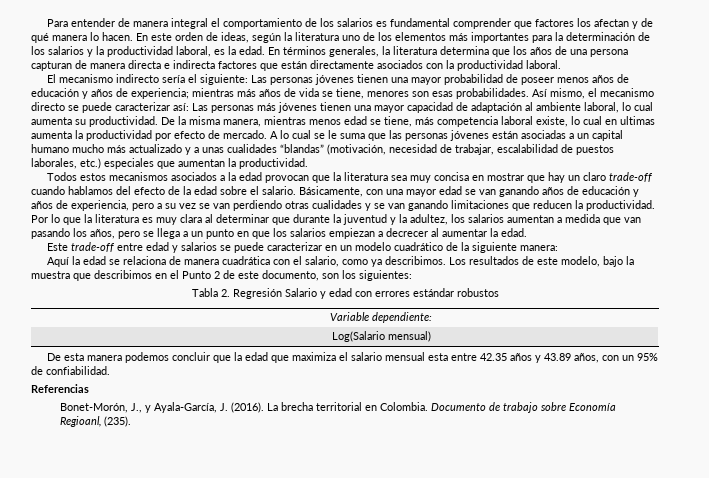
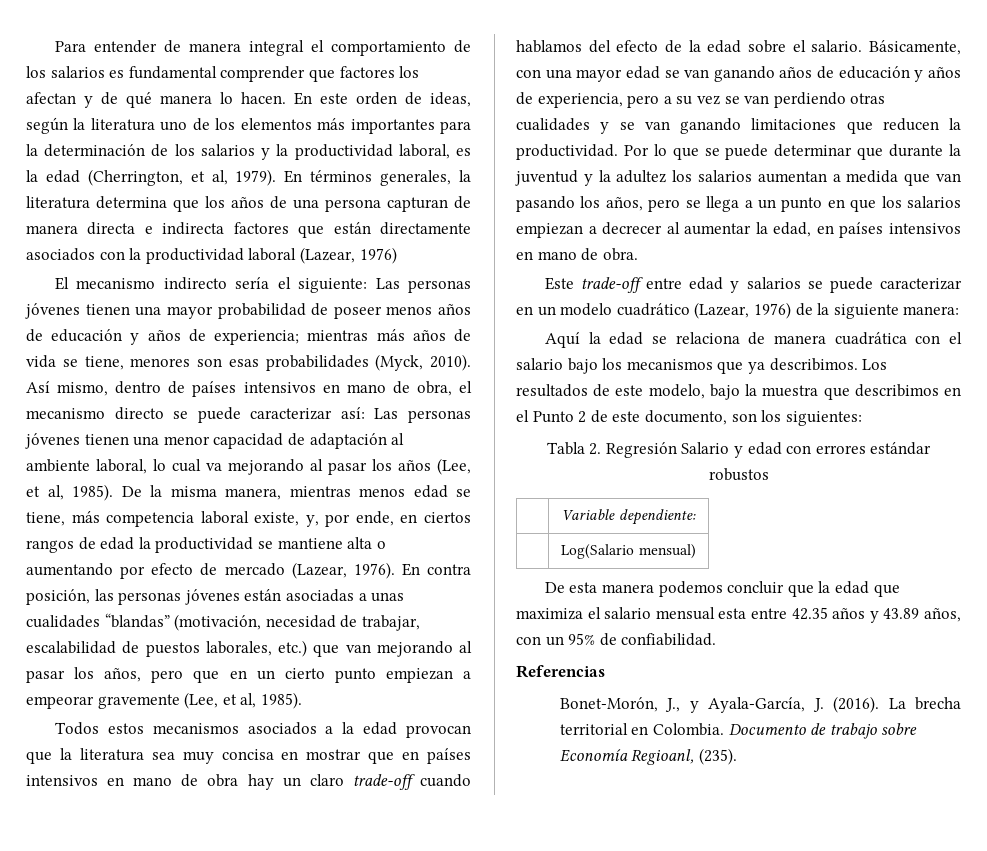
- En este orden de ideas, según la literatura uno de los elementos más importantes para la determinación de los salarios y la productividad laboral, es la edad.
+ En este orden de ideas, según la literatura uno de los elementos más importantes para la determinación de los salarios y la productividad laboral, es la edad (Cherrington, et al, 1979).
- En términos generales, la literatura determina que los años de una persona capturan de manera directa e indirecta factores que están directamente asociados con la productividad laboral.
+ En términos generales, la literatura determina que los años de una persona capturan de manera directa e indirecta factores que están directamente asociados con la productividad laboral (Lazear, 1976)
- El mecanismo indirecto sería el siguiente: Las personas jóvenes tienen una mayor probabilidad de poseer menos años de educación y años de experiencia; mientras más años de vida se tiene, menores son esas probabilidades. Así mismo, el mecanismo directo se puede caracterizar así: Las personas más jóvenes tienen una mayor capacidad de adaptación al ambiente laboral, lo cual aumenta su productividad.
+ El mecanismo indirecto sería el siguiente: Las personas jóvenes tienen una mayor probabilidad de poseer menos años de educación y años de experiencia; mientras más años de vida se tiene, menores son esas probabilidades (Myck, 2010). Así mismo, dentro de países intensivos en mano de obra, el mecanismo directo se puede caracterizar así: Las personas jóvenes tienen una menor capacidad de adaptación al ambiente laboral, lo cual va mejorando al pasar los años (Lee, et al, 1985).
- De la misma manera, mientras menos edad se tiene, más competencia laboral existe, lo cual en ultimas aumenta la productividad por efecto de mercado. A lo cual se le suma que las personas jóvenes están asociadas a un capital humano mucho más actualizado y a unas cualidades “blandas” (motivación, necesidad de trabajar, escalabilidad de puestos laborales, etc.) especiales que aumentan la productividad.
+ De la misma manera, mientras menos edad se tiene, más competencia laboral existe, y, por ende, en ciertos rangos de edad la productividad se mantiene alta o aumentando por efecto de mercado (Lazear, 1976). En contra posición, las personas jóvenes están asociadas a unas cualidades “blandas” (motivación, necesidad de trabajar, escalabilidad de puestos laborales, etc.) que van mejorando al pasar los años, pero que en un cierto punto empiezan a empeorar gravemente (Lee, et al, 1985).
- Todos estos mecanismos asociados a la edad provocan que la literatura sea muy concisa en mostrar que hay un claro trade-off cuando hablamos del efecto de la edad sobre el salario.
+ Todos estos mecanismos asociados a la edad provocan que la literatura sea muy concisa en mostrar que en países intensivos en mano de obra hay un claro trade-off cuando hablamos del efecto de la edad sobre el salario.
- Por lo que la literatura es muy clara al determinar que durante la juventud y la adultez, los salarios aumentan a medida que van pasando los años, pero se llega a un punto en que los salarios empiezan a decrecer al aumentar la edad.
+ Por lo que se puede determinar que durante la juventud y la adultez los salarios aumentan a medida que van pasando los años, pero se llega a un punto en que los salarios empiezan a decrecer al aumentar la edad, en países intensivos en mano de obra.
- Este trade-off entre edad y salarios se puede caracterizar en un modelo cuadrático de la siguiente manera:
+ Este trade-off entre edad y salarios se puede caracterizar en un modelo cuadrático (Lazear, 1976) de la siguiente manera:
- Aquí la edad se relaciona de manera cuadrática con el salario, como ya describimos.
+ Aquí la edad se relaciona de manera cuadrática con el salario bajo los mecanismos que ya describimos.

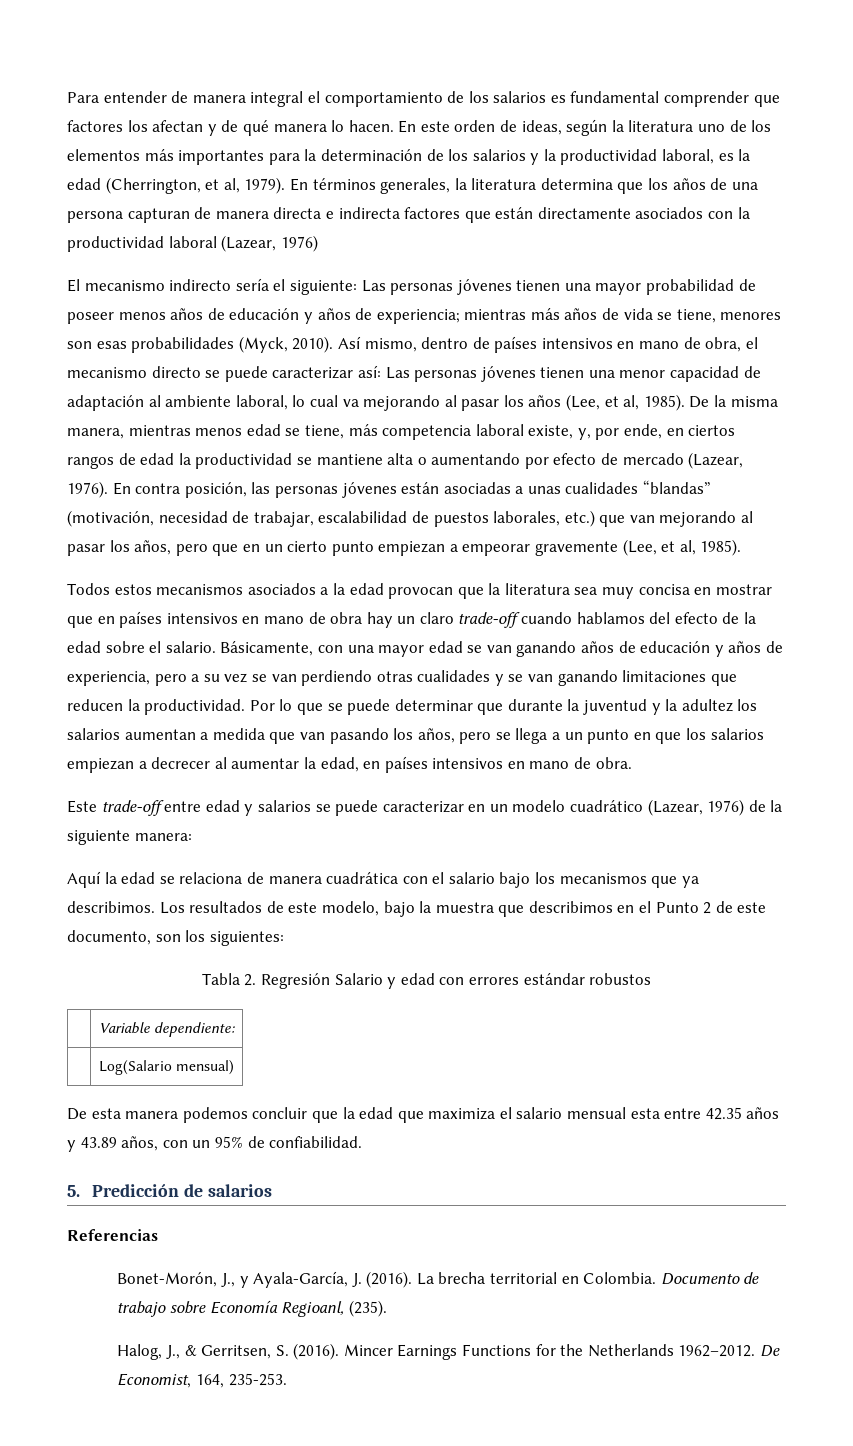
+ 5. Predicción de salarios
+ Halog, J., & Gerritsen, S. (2016). Mincer Earnings Functions for the Netherlands 1962–2012. De Economist, 164, 235-253.

